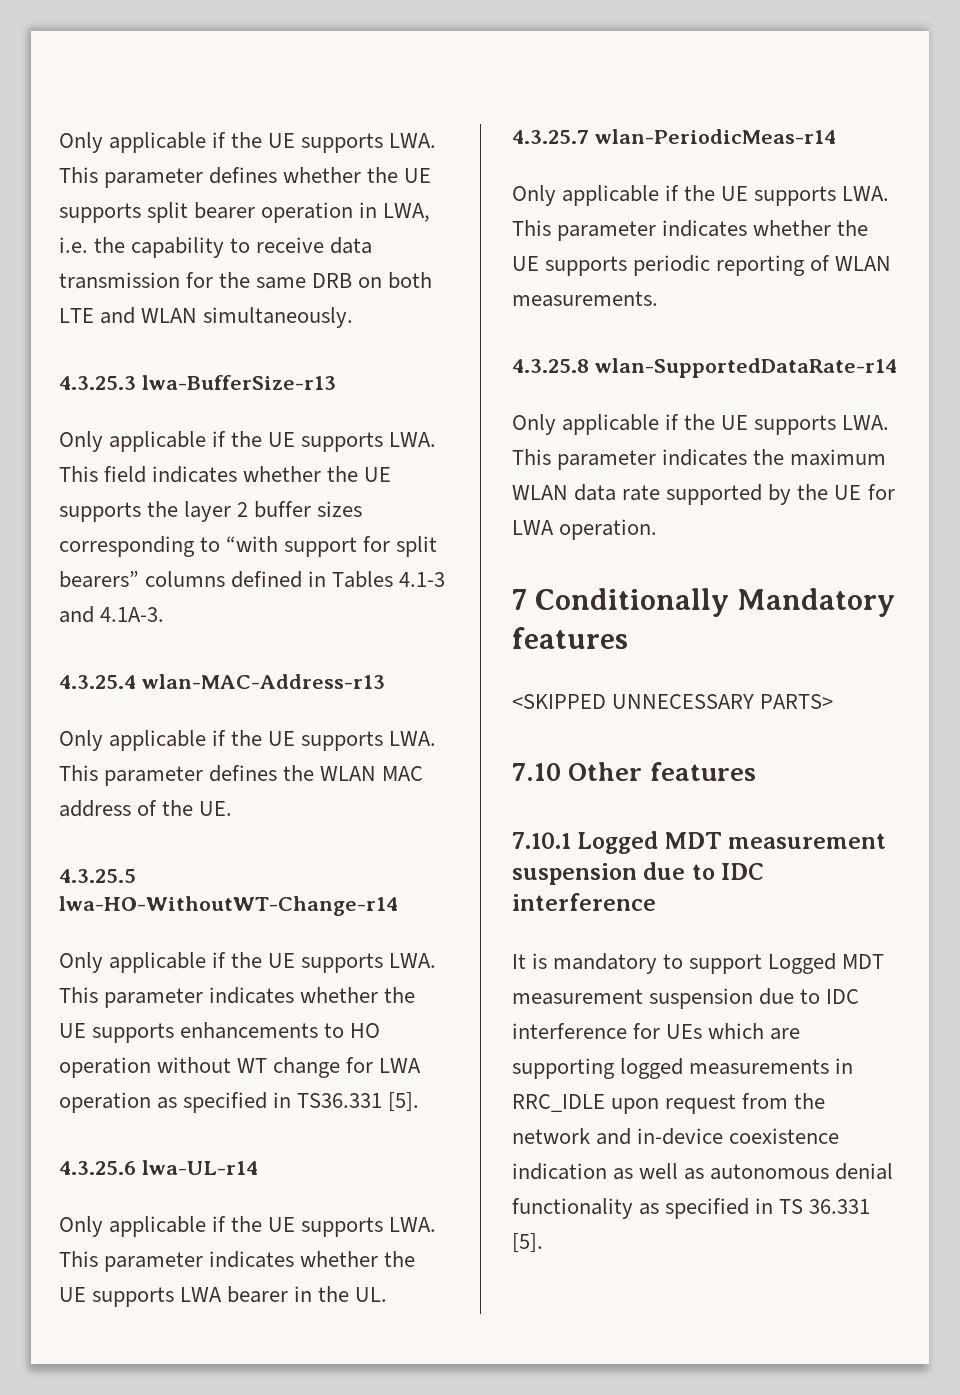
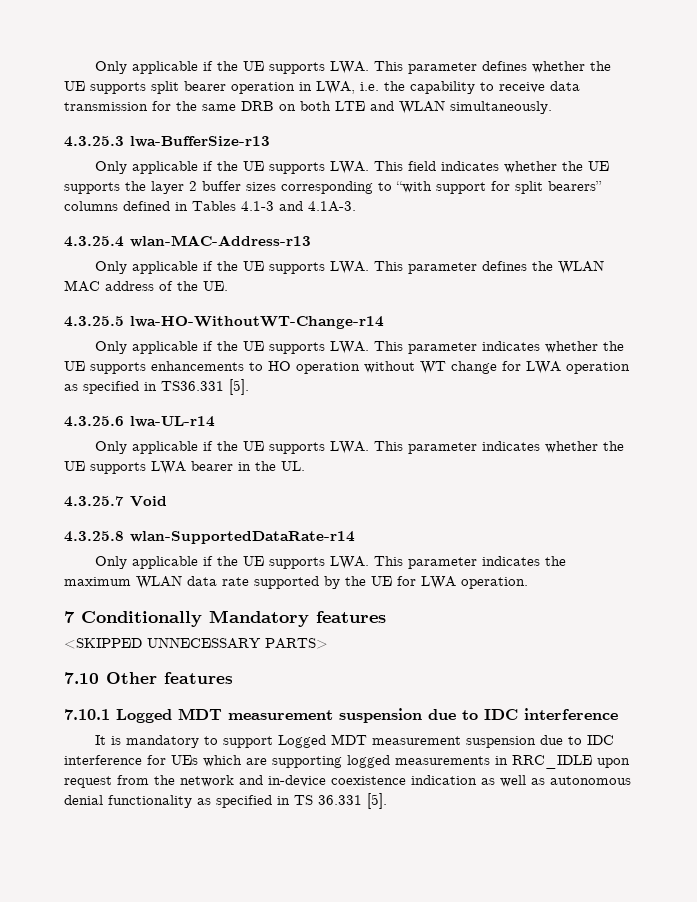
- 4.3.25.7 wlan-PeriodicMeas-r14
- Only applicable if the UE supports LWA. This parameter indicates whether the UE supports periodic reporting of WLAN measurements.
+ 4.3.25.7 Void

